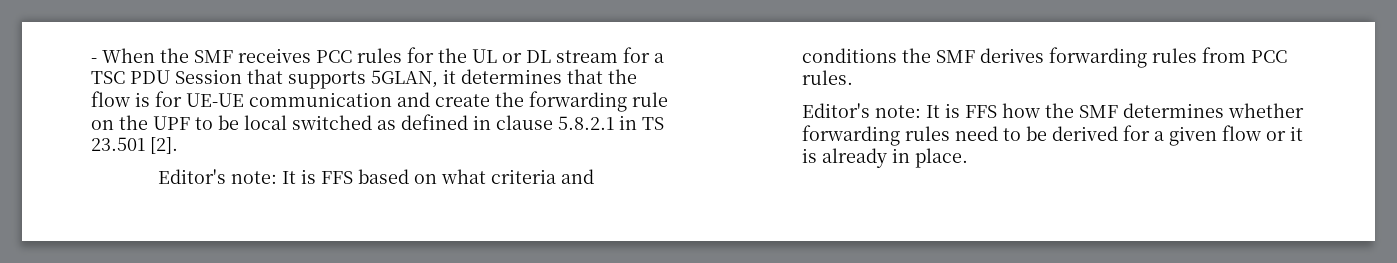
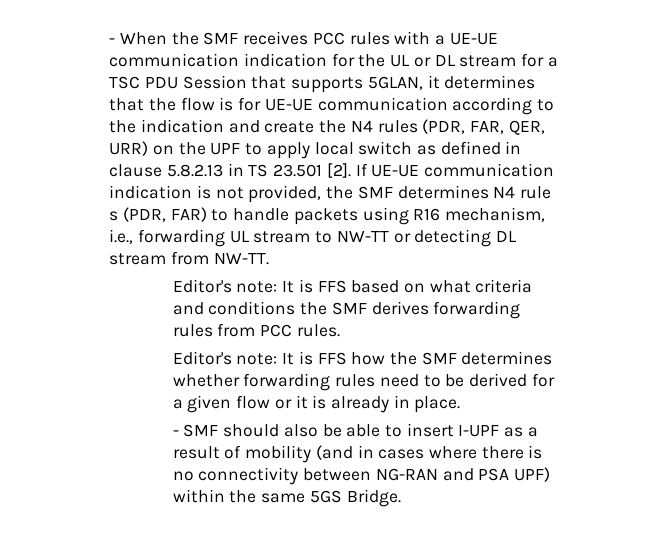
- - When the SMF receives PCC rules for the UL or DL stream for a TSC PDU Session that supports 5GLAN, it determines that the flow is for UE-UE communication and create the forwarding rule on the UPF to be local switched as defined in clause 5.8.2.1 in TS 23.501 [2].
+ - When the SMF receives PCC rules with a UE-UE communication indication for the UL or DL stream for a TSC PDU Session that supports 5GLAN, it determines that the flow is for UE-UE communication according to the indication and create the N4 rules (PDR, FAR, QER, URR) on the UPF to apply local switch as defined in clause 5.8.2.13 in TS 23.501 [2]. If UE-UE communication indication is not provided, the SMF determines N4 rule s (PDR, FAR) to handle packets using R16 mechanism, i.e., forwarding UL stream to NW-TT or detecting DL stream from NW-TT.
+ - SMF should also be able to insert I-UPF as a result of mobility (and in cases where there is no connectivity between NG-RAN and PSA UPF) within the same 5GS Bridge.

